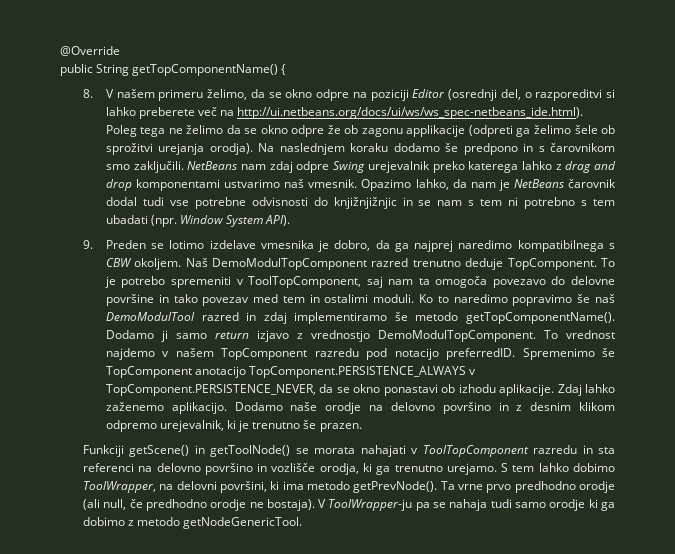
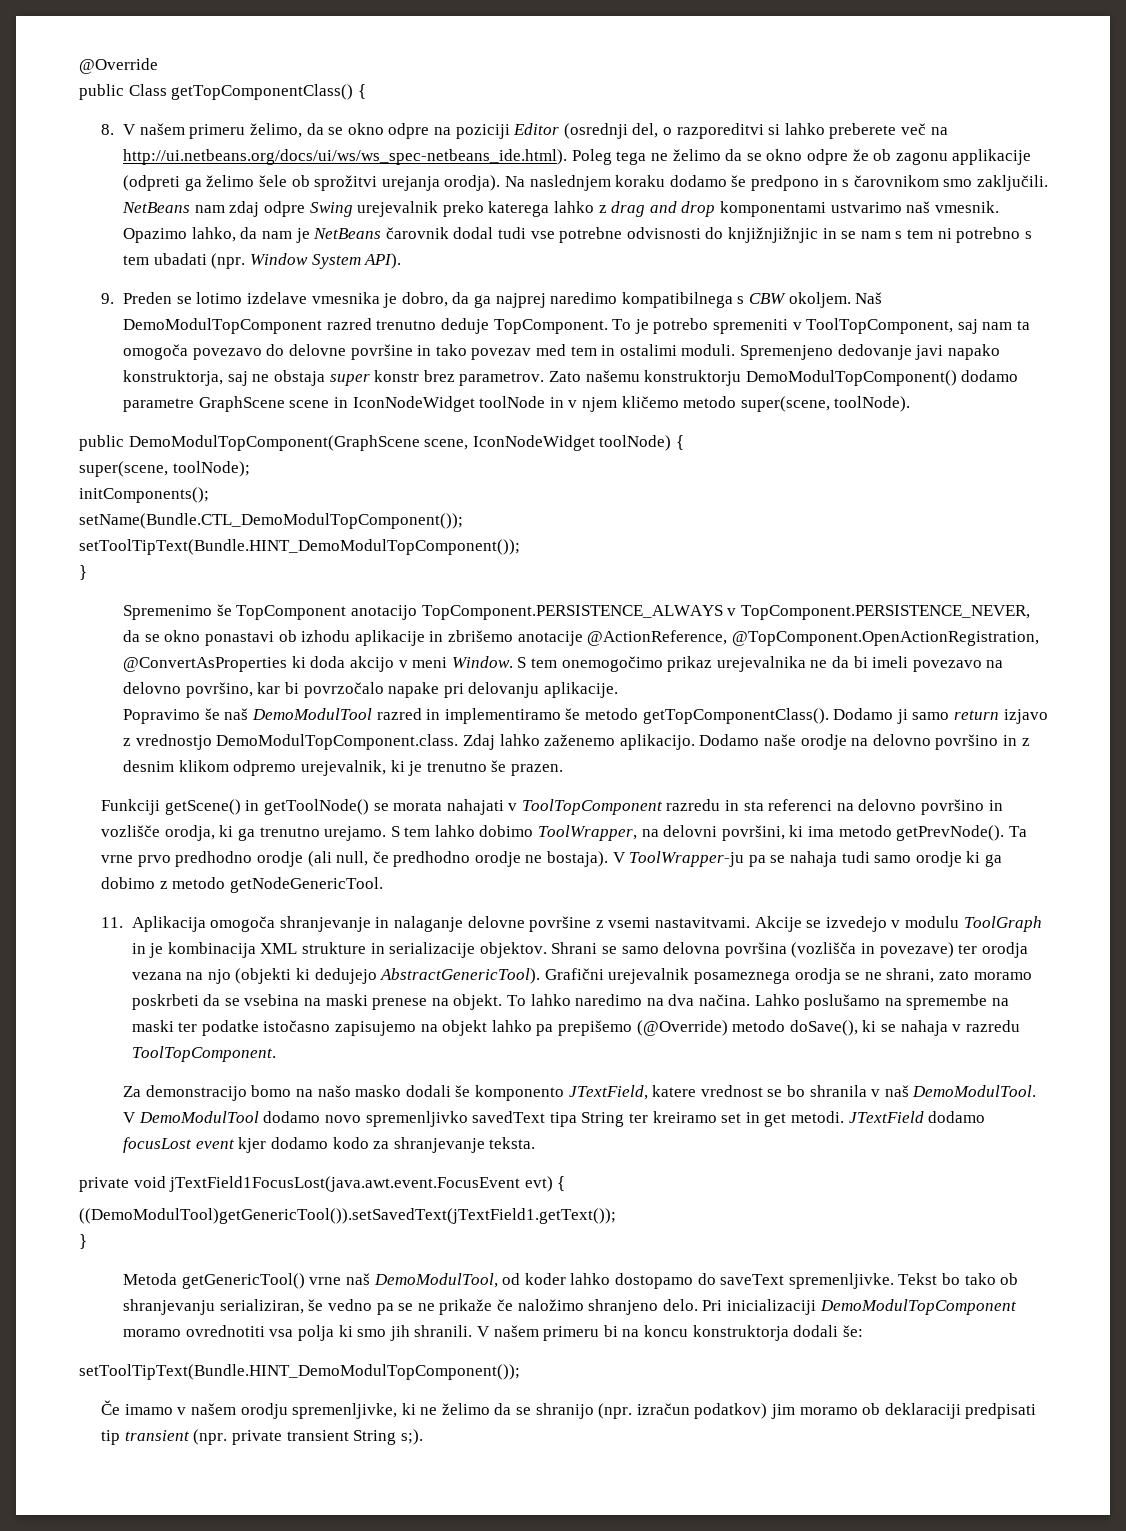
- public String getTopComponentName() {
+ public Class getTopComponentClass() {
- Ko to naredimo popravimo še naš DemoModulTool razred in zdaj implementiramo še metodo getTopComponentName(). Dodamo ji samo return izjavo z vrednostjo DemoModulTopComponent. To vrednost najdemo v našem TopComponent razredu pod notacijo preferredID. Spremenimo še TopComponent anotacijo TopComponent.PERSISTENCE_ALWAYS v TopComponent.PERSISTENCE_NEVER, da se okno ponastavi ob izhodu aplikacije. Zdaj lahko zaženemo aplikacijo.
+ Spremenjeno dedovanje javi napako konstruktorja, saj ne obstaja super konstr brez parametrov. Zato našemu konstruktorju DemoModulTopComponent() dodamo parametre GraphScene scene in IconNodeWidget toolNode in v njem kličemo metodo super(scene, toolNode).
+ public DemoModulTopComponent(GraphScene scene, IconNodeWidget toolNode) {
+ super(scene, toolNode);
+ initComponents();
+ setName(Bundle.CTL_DemoModulTopComponent());
+ setToolTipText(Bundle.HINT_DemoModulTopComponent());
+ }
+ Spremenimo še TopComponent anotacijo TopComponent.PERSISTENCE_ALWAYS v TopComponent.PERSISTENCE_NEVER, da se okno ponastavi ob izhodu aplikacije in zbrišemo anotacije @ActionReference, @TopComponent.OpenActionRegistration, @ConvertAsProperties ki doda akcijo v meni Window. S tem onemogočimo prikaz urejevalnika ne da bi imeli povezavo na delovno površino, kar bi povrzočalo napake pri delovanju aplikacije.
+ Popravimo še naš DemoModulTool razred in implementiramo še metodo getTopComponentClass(). Dodamo ji samo return izjavo z vrednostjo DemoModulTopComponent.class. Zdaj lahko zaženemo aplikacijo.
+ 11. Aplikacija omogoča shranjevanje in nalaganje delovne površine z vsemi nastavitvami. Akcije se izvedejo v modulu ToolGraph in je kombinacija XML strukture in serializacije objektov. Shrani se samo delovna površina (vozlišča in povezave) ter orodja vezana na njo (objekti ki dedujejo AbstractGenericTool). Grafični urejevalnik posameznega orodja se ne shrani, zato moramo poskrbeti da se vsebina na maski prenese na objekt. To lahko naredimo na dva načina. Lahko poslušamo na spremembe na maski ter podatke istočasno zapisujemo na objekt lahko pa prepišemo (@Override) metodo doSave(), ki se nahaja v razredu ToolTopComponent.
+ Za demonstracijo bomo na našo masko dodali še komponento JTextField, katere vrednost se bo shranila v naš DemoModulTool. V DemoModulTool dodamo novo spremenljivko savedText tipa String ter kreiramo set in get metodi. JTextField dodamo focusLost event kjer dodamo kodo za shranjevanje teksta.
+ private void jTextField1FocusLost(java.awt.event.FocusEvent evt) {
+ ((DemoModulTool)getGenericTool()).setSavedText(jTextField1.getText());
+ }
+ Metoda getGenericTool() vrne naš DemoModulTool, od koder lahko dostopamo do saveText spremenljivke. Tekst bo tako ob shranjevanju serializiran, še vedno pa se ne prikaže če naložimo shranjeno delo. Pri inicializaciji DemoModulTopComponent moramo ovrednotiti vsa polja ki smo jih shranili. V našem primeru bi na koncu konstruktorja dodali še:
+ setToolTipText(Bundle.HINT_DemoModulTopComponent());
+ Če imamo v našem orodju spremenljivke, ki ne želimo da se shranijo (npr. izračun podatkov) jim moramo ob deklaraciji predpisati tip transient (npr. private transient String s;).

